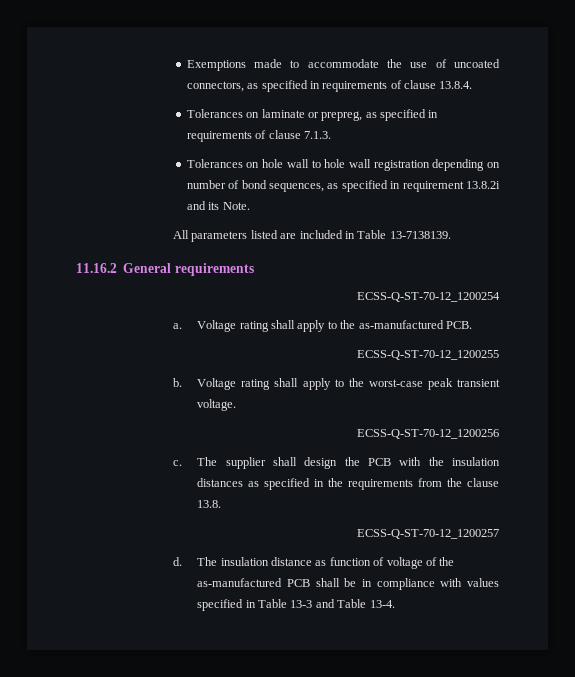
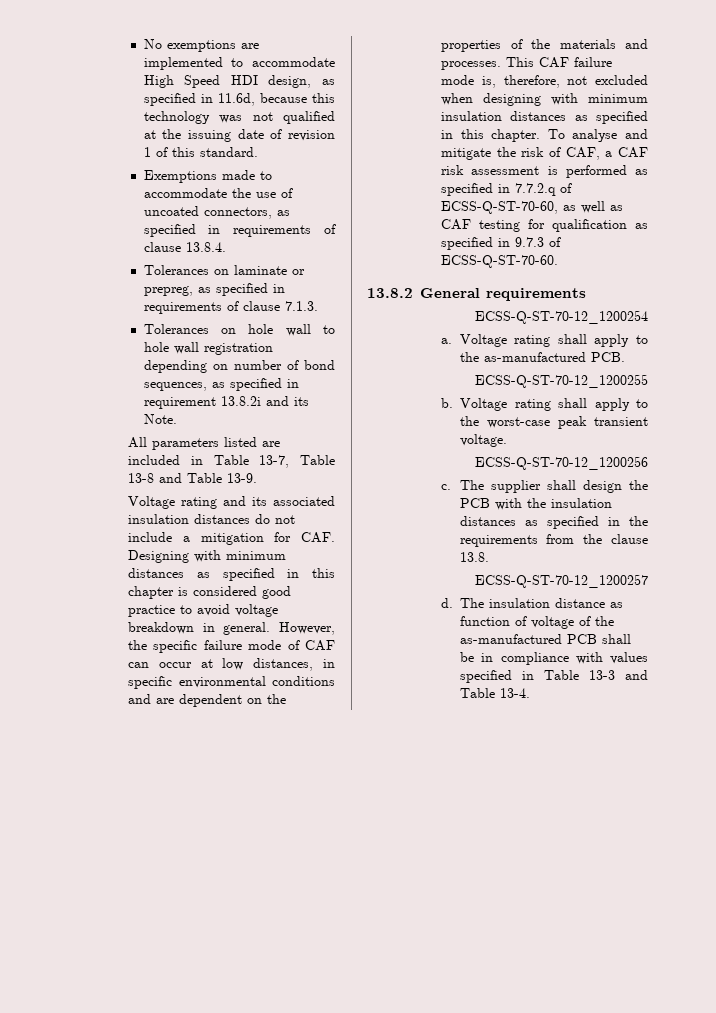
+ No exemptions are implemented to accommodate High Speed HDI design, as specified in 11.6d, because this technology was not qualified at the issuing date of revision 1 of this standard.
- All parameters listed are included in Table 13-7138139.
- 11.16.2 General requirements
+ All parameters listed are included in Table 13-7, Table 13-8 and Table 13-9.
+ Voltage rating and its associated insulation distances do not include a mitigation for CAF. Designing with minimum distances as specified in this chapter is considered good practice to avoid voltage breakdown in general. However, the specific failure mode of CAF can occur at low distances, in specific environmental conditions and are dependent on the properties of the materials and processes. This CAF failure mode is, therefore, not excluded when designing with minimum insulation distances as specified in this chapter. To analyse and mitigate the risk of CAF, a CAF risk assessment is performed as specified in 7.7.2.q of ECSS-Q-ST-70-60, as well as CAF testing for qualification as specified in 9.7.3 of ECSS-Q-ST-70-60.
+ 13.8.2 General requirements

